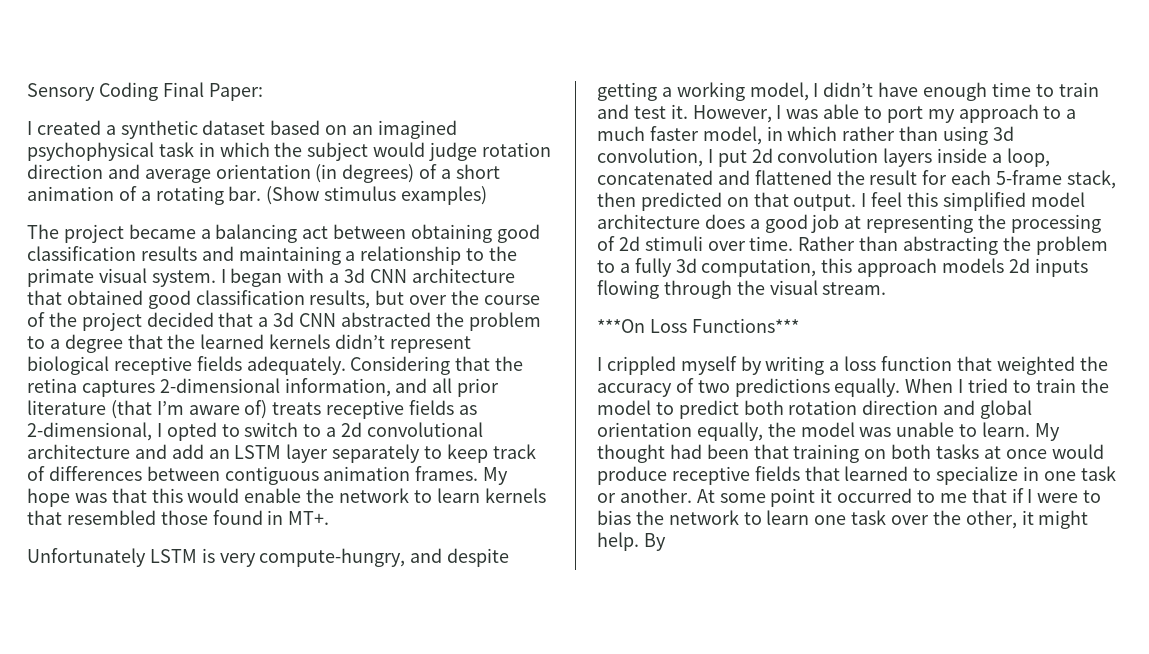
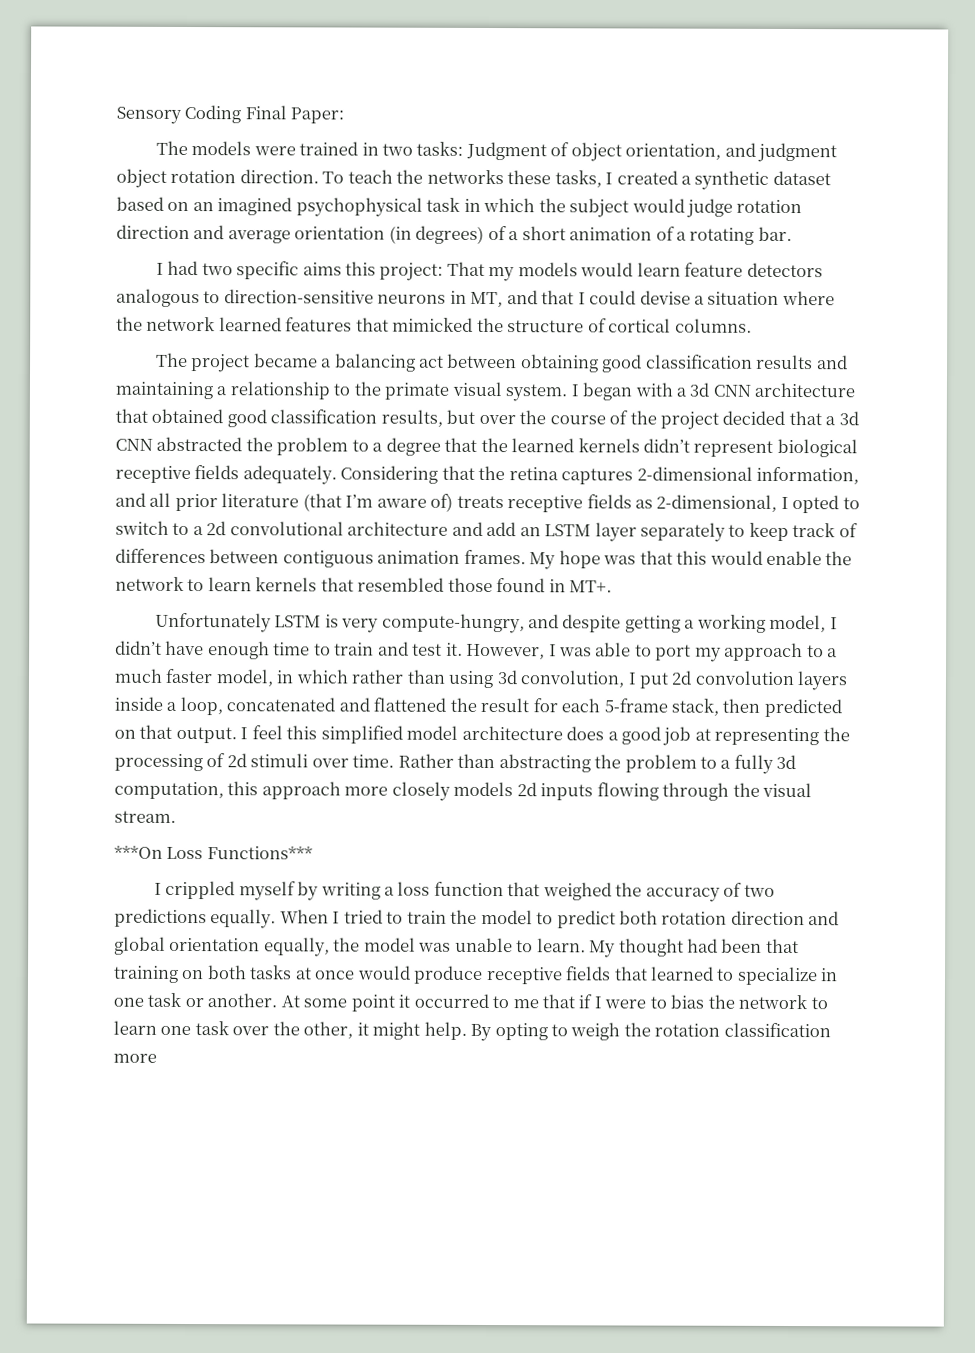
- I created a synthetic dataset based on an imagined psychophysical task in which the subject would judge rotation direction and average orientation (in degrees) of a short animation of a rotating bar. (Show stimulus examples)
+ The models were trained in two tasks: Judgment of object orientation, and judgment object rotation direction. To teach the networks these tasks, I created a synthetic dataset based on an imagined psychophysical task in which the subject would judge rotation direction and average orientation (in degrees) of a short animation of a rotating bar.
+ I had two specific aims this project: That my models would learn feature detectors analogous to direction-sensitive neurons in MT, and that I could devise a situation where the network learned features that mimicked the structure of cortical columns.
- Rather than abstracting the problem to a fully 3d computation, this approach models 2d inputs flowing through the visual stream.
+ Rather than abstracting the problem to a fully 3d computation, this approach more closely models 2d inputs flowing through the visual stream.
- I crippled myself by writing a loss function that weighted the accuracy of two predictions equally.
+ I crippled myself by writing a loss function that weighed the accuracy of two predictions equally.
- By
+ By opting to weigh the rotation classification more

